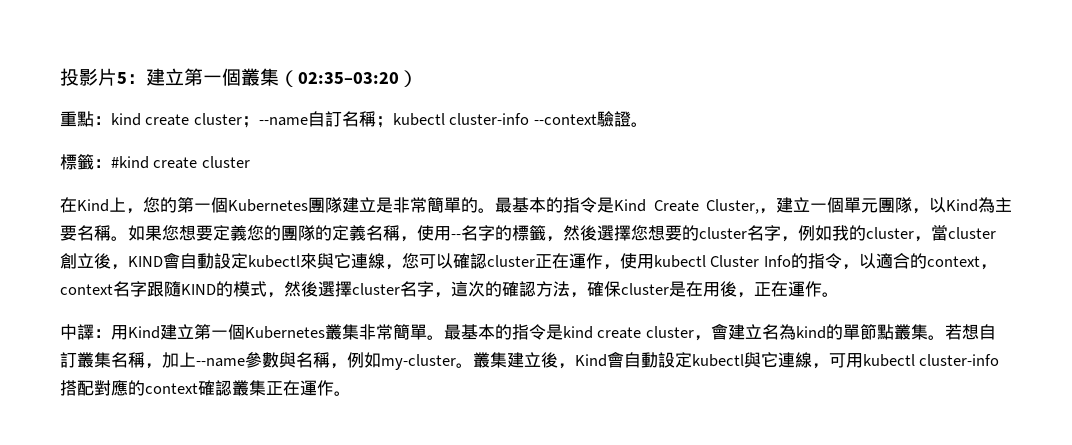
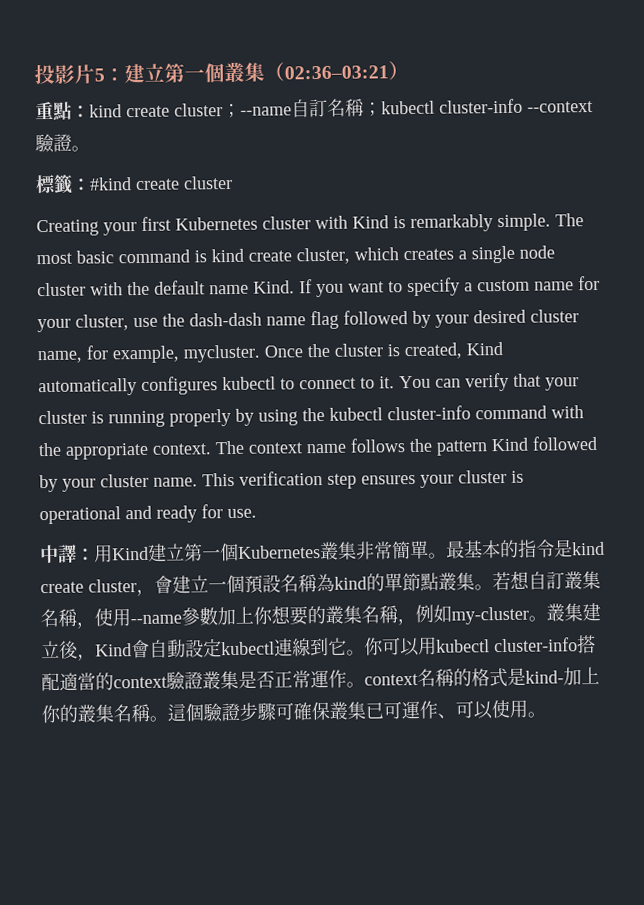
- 投影片5：建立第一個叢集（02:35–03:20）
+ 投影片5：建立第一個叢集（02:36–03:21）
- 在Kind上，您的第一個Kubernetes團隊建立是非常簡單的。最基本的指令是Kind Create Cluster,，建立一個單元團隊，以Kind為主要名稱。如果您想要定義您的團隊的定義名稱，使用--名字的標籤，然後選擇您想要的cluster名字，例如我的cluster，當cluster創立後，KIND會自動設定kubectl來與它連線，您可以確認cluster正在運作，使用kubectl Cluster Info的指令，以適合的context，context名字跟隨KIND的模式，然後選擇cluster名字，這次的確認方法，確保cluster是在用後，正在運作。
+ Creating your first Kubernetes cluster with Kind is remarkably simple. The most basic command is kind create cluster, which creates a single node cluster with the default name Kind. If you want to specify a custom name for your cluster, use the dash-dash name flag followed by your desired cluster name, for example, mycluster. Once the cluster is created, Kind automatically configures kubectl to connect to it. You can verify that your cluster is running properly by using the kubectl cluster-info command with the appropriate context. The context name follows the pattern Kind followed by your cluster name. This verification step ensures your cluster is operational and ready for use.
- 最基本的指令是kind create cluster，會建立名為kind的單節點叢集。
+ 最基本的指令是kind create cluster，會建立一個預設名稱為kind的單節點叢集。
- 若想自訂叢集名稱，加上--name參數與名稱，例如my-cluster。
+ 若想自訂叢集名稱，使用--name參數加上你想要的叢集名稱，例如my-cluster。
- 叢集建立後，Kind會自動設定kubectl與它連線，可用kubectl cluster-info搭配對應的context確認叢集正在運作。
+ 叢集建立後，Kind會自動設定kubectl連線到它。你可以用kubectl cluster-info搭配適當的context驗證叢集是否正常運作。context名稱的格式是kind-加上你的叢集名稱。這個驗證步驟可確保叢集已可運作、可以使用。

